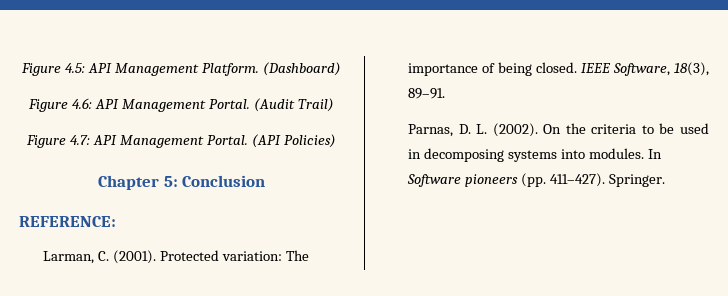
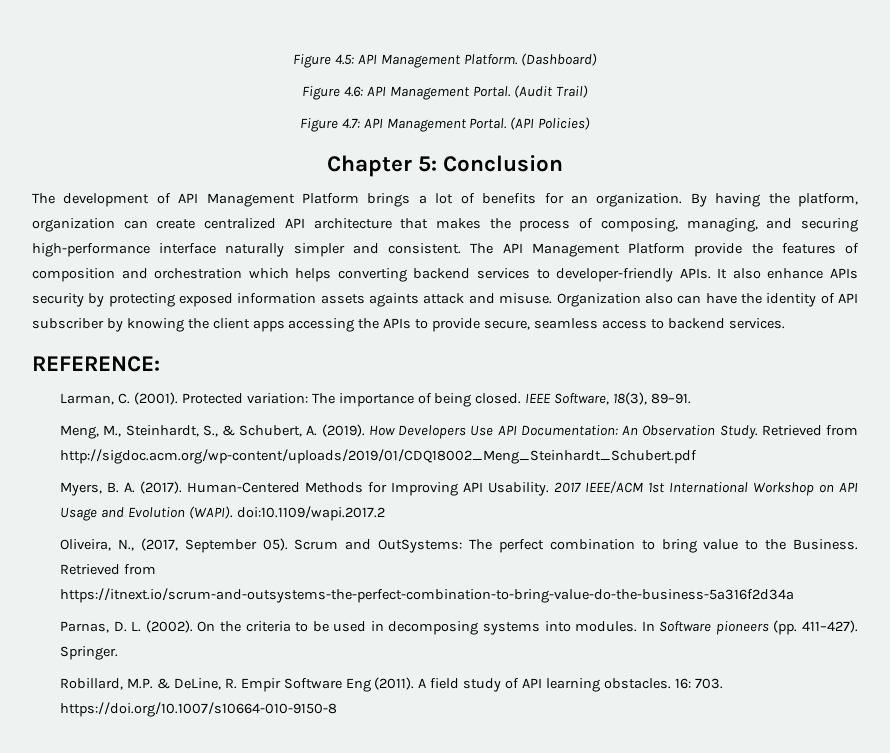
+ The development of API Management Platform brings a lot of benefits for an organization. By having the platform, organization can create centralized API architecture that makes the process of composing, managing, and securing high-performance interface naturally simpler and consistent. The API Management Platform provide the features of composition and orchestration which helps converting backend services to developer-friendly APIs. It also enhance APIs security by protecting exposed information assets againts attack and misuse. Organization also can have the identity of API subscriber by knowing the client apps accessing the APIs to provide secure, seamless access to backend services.
+ Meng, M., Steinhardt, S., & Schubert, A. (2019). How Developers Use API Documentation: An Observation Study. Retrieved from http://sigdoc.acm.org/wp-content/uploads/2019/01/CDQ18002_Meng_Steinhardt_Schubert.pdf
+ Myers, B. A. (2017). Human-Centered Methods for Improving API Usability. 2017 IEEE/ACM 1st International Workshop on API Usage and Evolution (WAPI). doi:10.1109/wapi.2017.2
+ Oliveira, N., (2017, September 05). Scrum and OutSystems: The perfect combination to bring value to the Business. Retrieved from https://itnext.io/scrum-and-outsystems-the-perfect-combination-to-bring-value-do-the-business-5a316f2d34a
+ Robillard, M.P. & DeLine, R. Empir Software Eng (2011). A field study of API learning obstacles. 16: 703. https://doi.org/10.1007/s10664-010-9150-8

